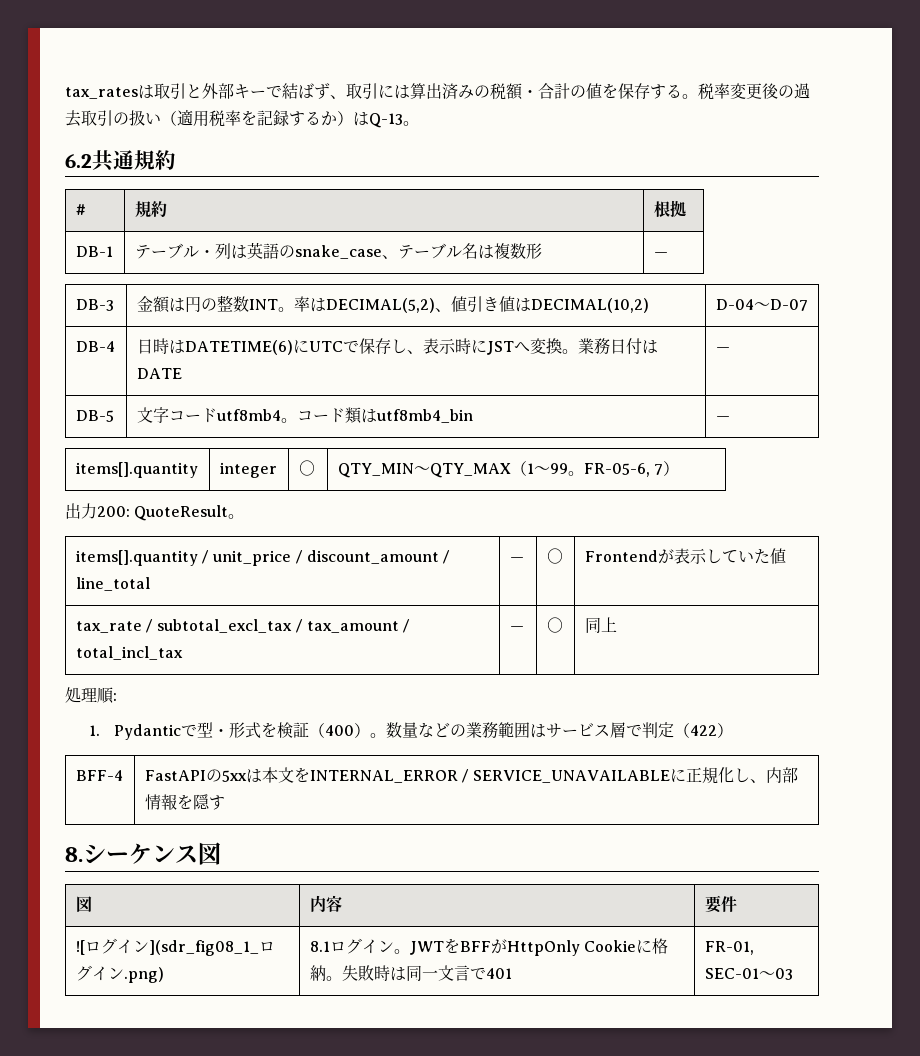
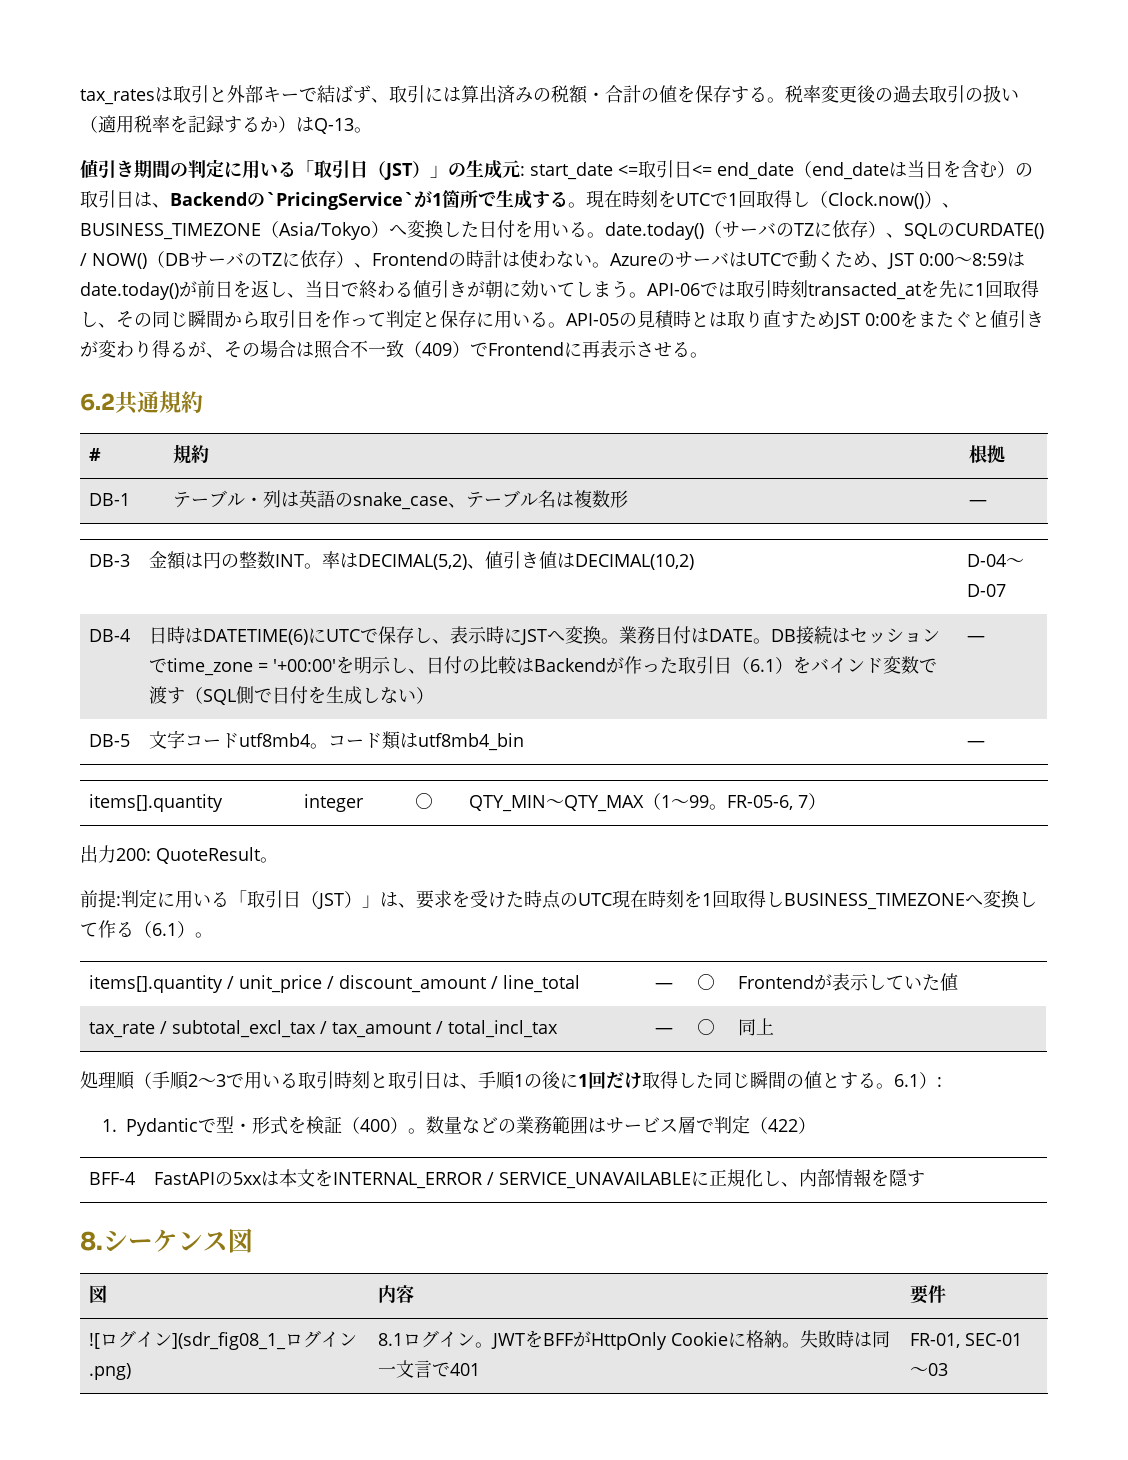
+ 値引き期間の判定に用いる「取引日（JST）」の生成元: start_date <=取引日<= end_date（end_dateは当日を含む）の取引日は、Backendの`PricingService`が1箇所で生成する。現在時刻をUTCで1回取得し（Clock.now()）、BUSINESS_TIMEZONE（Asia/Tokyo）へ変換した日付を用いる。date.today()（サーバのTZに依存）、SQLのCURDATE() / NOW()（DBサーバのTZに依存）、Frontendの時計は使わない。AzureのサーバはUTCで動くため、JST 0:00〜8:59はdate.today()が前日を返し、当日で終わる値引きが朝に効いてしまう。API-06では取引時刻transacted_atを先に1回取得し、その同じ瞬間から取引日を作って判定と保存に用いる。API-05の見積時とは取り直すためJST 0:00をまたぐと値引きが変わり得るが、その場合は照合不一致（409）でFrontendに再表示させる。
- 業務日付はDATE
+ 業務日付はDATE。DB接続はセッションでtime_zone = '+00:00'を明示し、日付の比較はBackendが作った取引日（6.1）をバインド変数で渡す（SQL側で日付を生成しない）
+ 前提:判定に用いる「取引日（JST）」は、要求を受けた時点のUTC現在時刻を1回取得しBUSINESS_TIMEZONEへ変換して作る（6.1）。
- 処理順:
+ 処理順（手順2〜3で用いる取引時刻と取引日は、手順1の後に1回だけ取得した同じ瞬間の値とする。6.1）:

